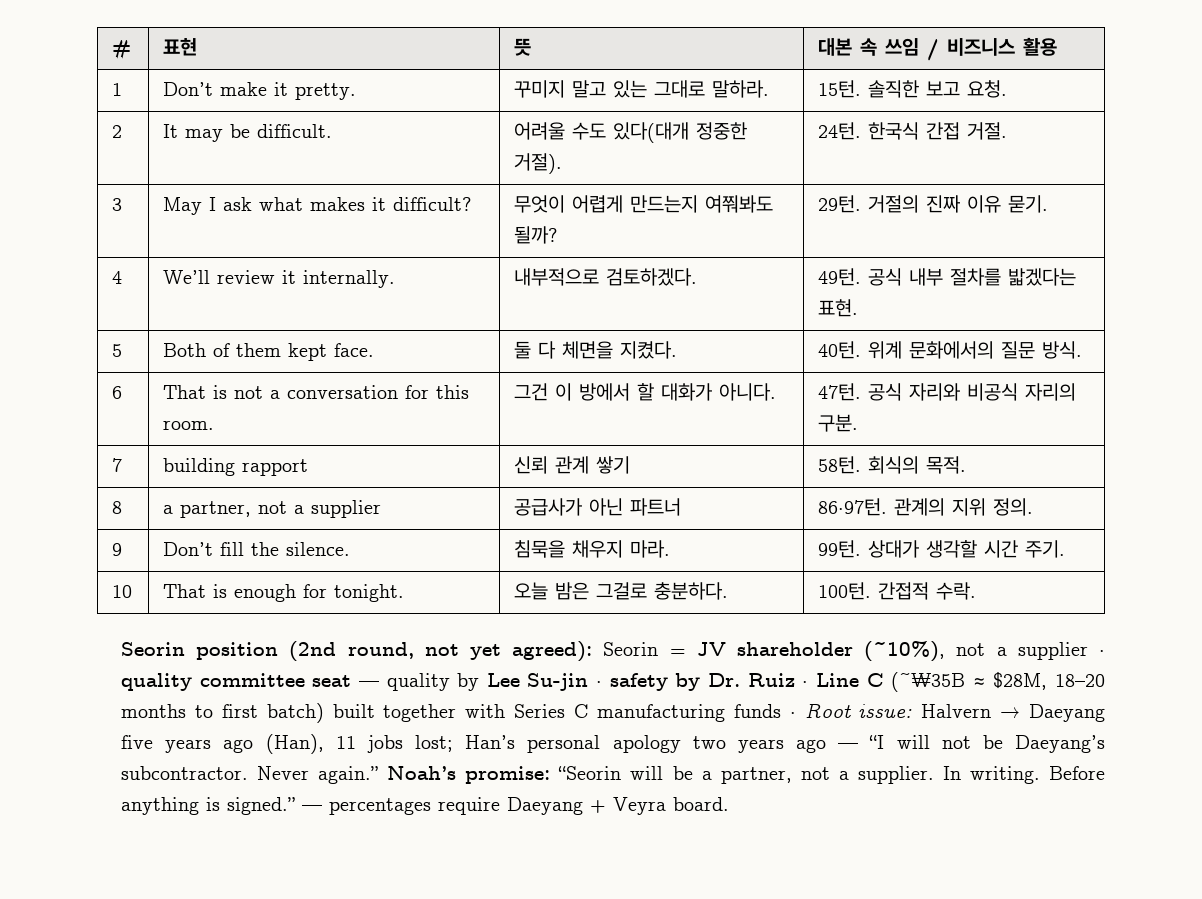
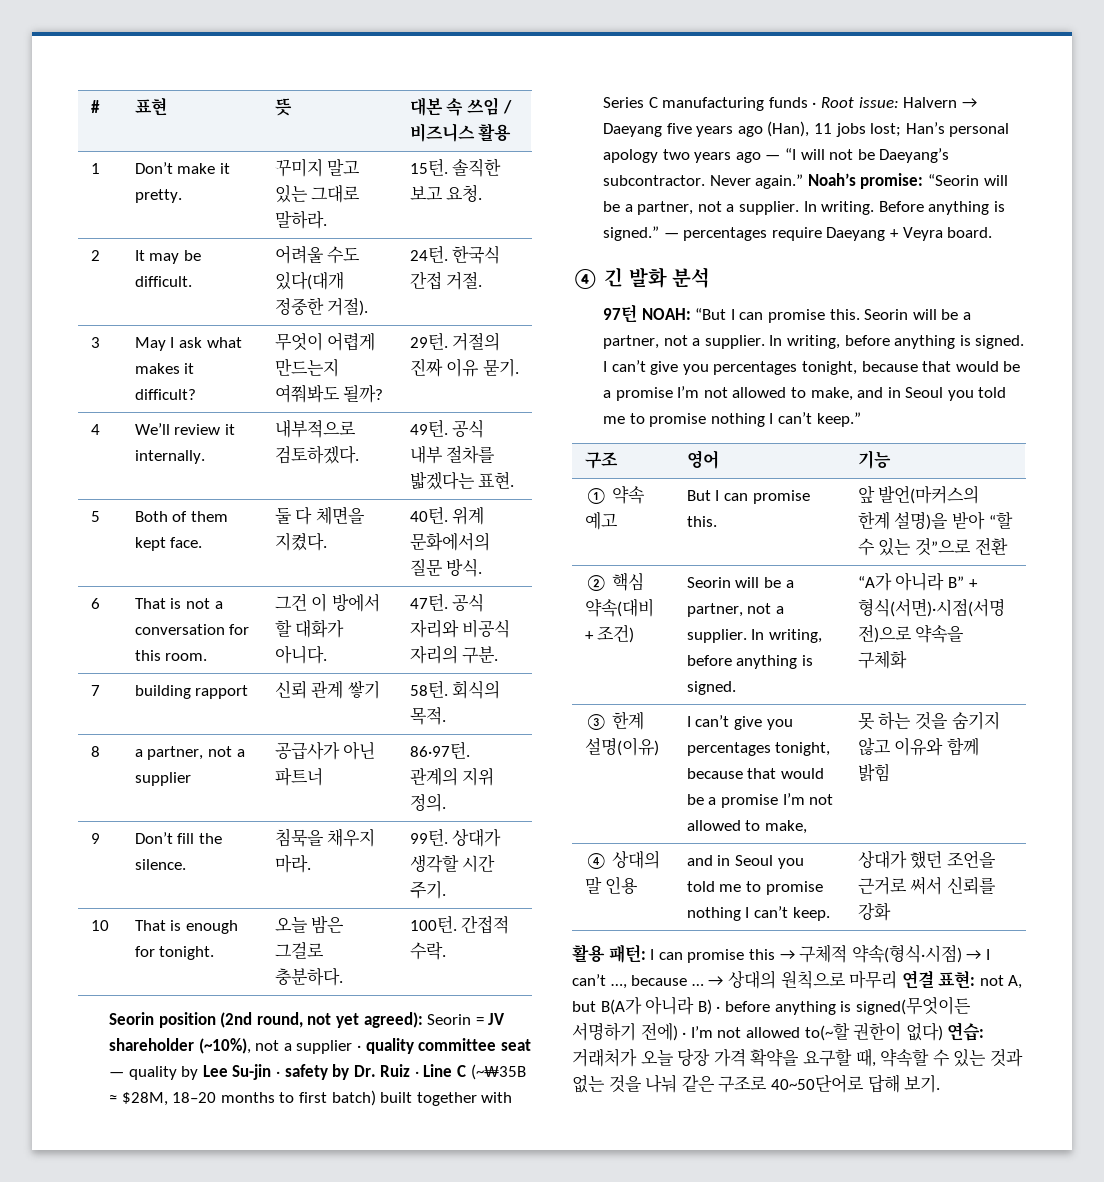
+ ④ 긴 발화 분석
+ 97턴 NOAH: “But I can promise this. Seorin will be a partner, not a supplier. In writing, before anything is signed. I can’t give you percentages tonight, because that would be a promise I’m not allowed to make, and in Seoul you told me to promise nothing I can’t keep.”
+ 구조 | 영어 | 기능
+ ① 약속 예고 | But I can promise this. | 앞 발언(마커스의 한계 설명)을 받아 “할 수 있는 것”으로 전환
+ ② 핵심 약속(대비 + 조건) | Seorin will be a partner, not a supplier. In writing, before anything is signed. | “A가 아니라 B” + 형식(서면)·시점(서명 전)으로 약속을 구체화
+ ③ 한계 설명(이유) | I can’t give you percentages tonight, because that would be a promise I’m not allowed to make, | 못 하는 것을 숨기지 않고 이유와 함께 밝힘
+ ④ 상대의 말 인용 | and in Seoul you told me to promise nothing I can’t keep. | 상대가 했던 조언을 근거로 써서 신뢰를 강화
+ 활용 패턴: I can promise this → 구체적 약속(형식·시점) → I can’t …, because … → 상대의 원칙으로 마무리 연결 표현: not A, but B(A가 아니라 B) · before anything is signed(무엇이든 서명하기 전에) · I’m not allowed to(~할 권한이 없다) 연습: 거래처가 오늘 당장 가격 확약을 요구할 때, 약속할 수 있는 것과 없는 것을 나눠 같은 구조로 40~50단어로 답해 보기.

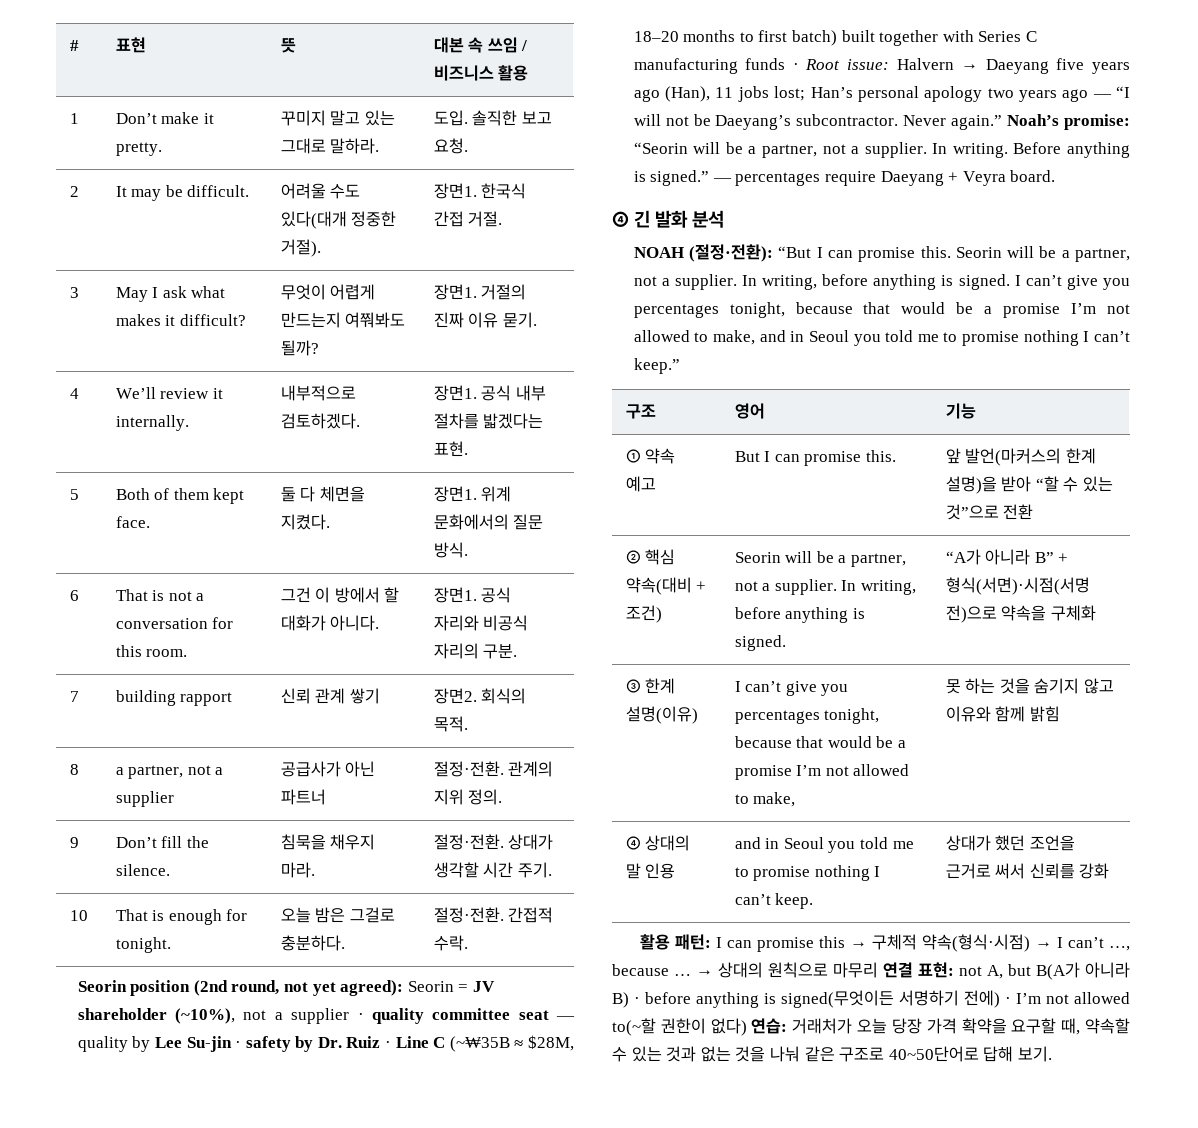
- 1 | Don’t make it pretty. | 꾸미지 말고 있는 그대로 말하라. | 15턴. 솔직한 보고 요청.
+ 1 | Don’t make it pretty. | 꾸미지 말고 있는 그대로 말하라. | 도입. 솔직한 보고 요청.
- 2 | It may be difficult. | 어려울 수도 있다(대개 정중한 거절). | 24턴. 한국식 간접 거절.
+ 2 | It may be difficult. | 어려울 수도 있다(대개 정중한 거절). | 장면1. 한국식 간접 거절.
- 3 | May I ask what makes it difficult? | 무엇이 어렵게 만드는지 여쭤봐도 될까? | 29턴. 거절의 진짜 이유 묻기.
+ 3 | May I ask what makes it difficult? | 무엇이 어렵게 만드는지 여쭤봐도 될까? | 장면1. 거절의 진짜 이유 묻기.
- 4 | We’ll review it internally. | 내부적으로 검토하겠다. | 49턴. 공식 내부 절차를 밟겠다는 표현.
+ 4 | We’ll review it internally. | 내부적으로 검토하겠다. | 장면1. 공식 내부 절차를 밟겠다는 표현.
- 5 | Both of them kept face. | 둘 다 체면을 지켰다. | 40턴. 위계 문화에서의 질문 방식.
+ 5 | Both of them kept face. | 둘 다 체면을 지켰다. | 장면1. 위계 문화에서의 질문 방식.
- 6 | That is not a conversation for this room. | 그건 이 방에서 할 대화가 아니다. | 47턴. 공식 자리와 비공식 자리의 구분.
+ 6 | That is not a conversation for this room. | 그건 이 방에서 할 대화가 아니다. | 장면1. 공식 자리와 비공식 자리의 구분.
- 7 | building rapport | 신뢰 관계 쌓기 | 58턴. 회식의 목적.
+ 7 | building rapport | 신뢰 관계 쌓기 | 장면2. 회식의 목적.
- 8 | a partner, not a supplier | 공급사가 아닌 파트너 | 86·97턴. 관계의 지위 정의.
+ 8 | a partner, not a supplier | 공급사가 아닌 파트너 | 절정·전환. 관계의 지위 정의.
- 9 | Don’t fill the silence. | 침묵을 채우지 마라. | 99턴. 상대가 생각할 시간 주기.
+ 9 | Don’t fill the silence. | 침묵을 채우지 마라. | 절정·전환. 상대가 생각할 시간 주기.
- 10 | That is enough for tonight. | 오늘 밤은 그걸로 충분하다. | 100턴. 간접적 수락.
+ 10 | That is enough for tonight. | 오늘 밤은 그걸로 충분하다. | 절정·전환. 간접적 수락.
- 97턴 NOAH: “But I can promise this.
+ NOAH (절정·전환): “But I can promise this.

